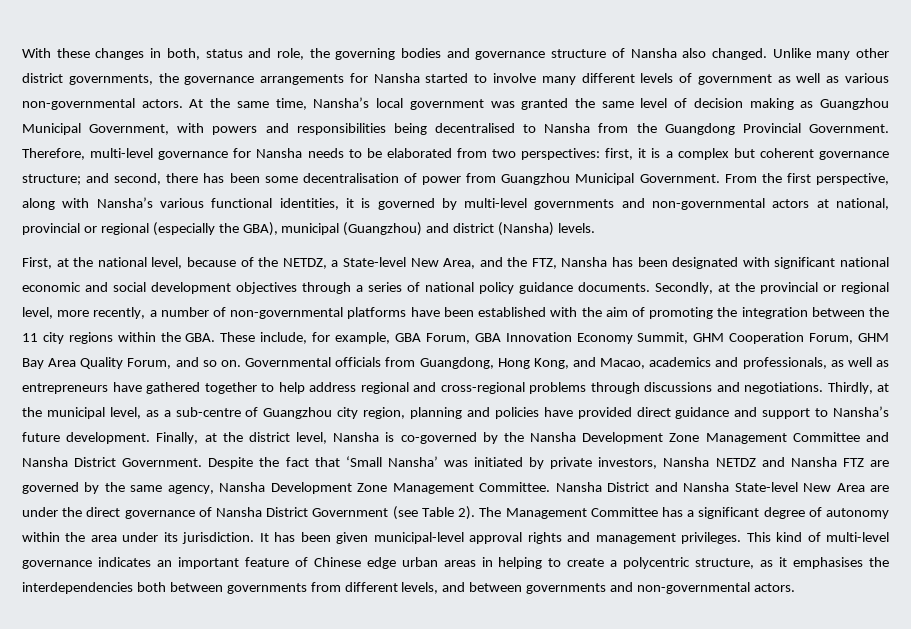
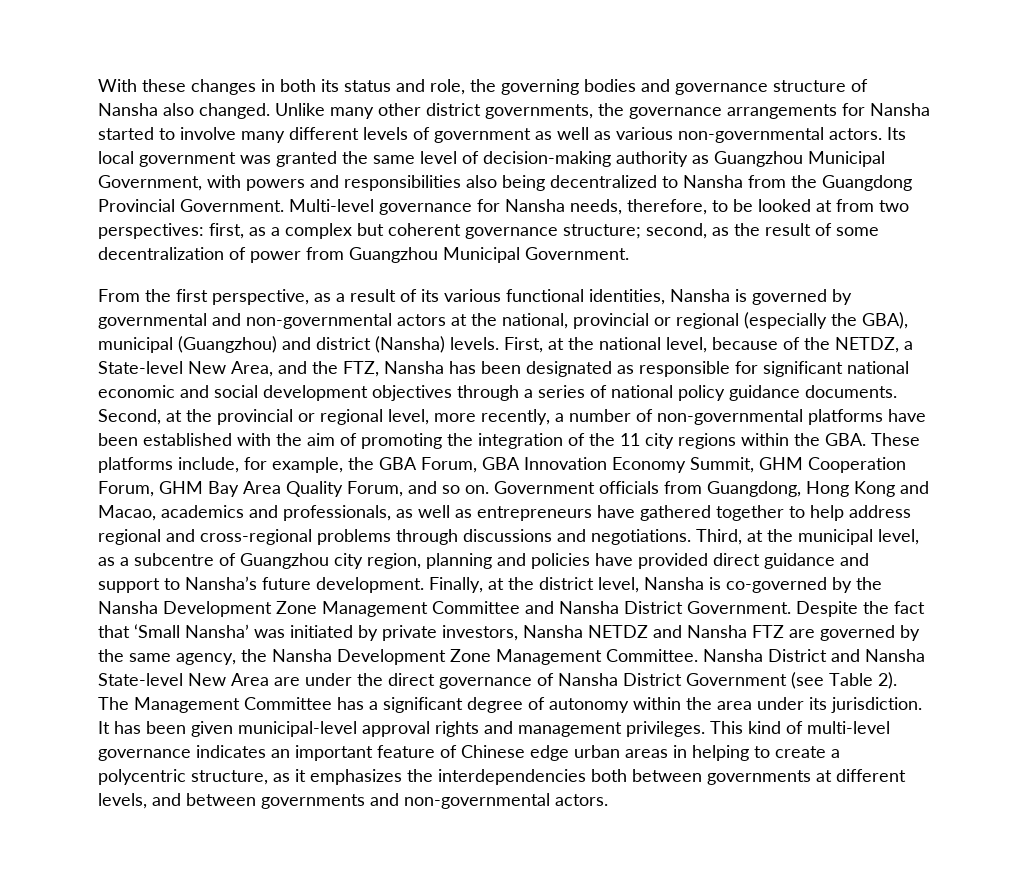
- With these changes in both, status and role, the governing bodies and governance structure of Nansha also changed.
+ With these changes in both its status and role, the governing bodies and governance structure of Nansha also changed.
- At the same time, Nansha’s local government was granted the same level of decision making as Guangzhou Municipal Government, with powers and responsibilities being decentralised to Nansha from the Guangdong Provincial Government.
+ Its local government was granted the same level of decision-making authority as Guangzhou Municipal Government, with powers and responsibilities also being decentralized to Nansha from the Guangdong Provincial Government.
- Therefore, multi-level governance for Nansha needs to be elaborated from two perspectives:
+ Multi-level governance for Nansha needs, therefore, to be looked at from two perspectives:
- first, it is a complex but coherent governance structure;
+ first, as a complex but coherent governance structure;
- and second, there has been some decentralisation of power from Guangzhou Municipal Government. From the first perspective, along with Nansha’s various functional identities, it is governed by multi-level governments and non-governmental actors at national, provincial or regional (especially the GBA), municipal (Guangzhou) and district (Nansha) levels.
- First, at the national level, because of the NETDZ, a State-level New Area, and the FTZ, Nansha has been designated with significant national economic and social development objectives through a series of national policy guidance documents.
+ second, as the result of some decentralization of power from Guangzhou Municipal Government.
+ From the first perspective, as a result of its various functional identities, Nansha is governed by governmental and non-governmental actors at the national, provincial or regional (especially the GBA), municipal (Guangzhou) and district (Nansha) levels. First, at the national level, because of the NETDZ, a State-level New Area, and the FTZ, Nansha has been designated as responsible for significant national economic and social development objectives through a series of national policy guidance documents.
- Secondly, at the provincial or regional level, more recently, a number of non-governmental platforms have been established with the aim of promoting the integration between the 11 city regions within the GBA. These include, for example, GBA Forum, GBA Innovation Economy Summit, GHM Cooperation Forum, GHM Bay Area Quality Forum, and so on.
+ Second, at the provincial or regional level, more recently, a number of non-governmental platforms have been established with the aim of promoting the integration of the 11 city regions within the GBA. These platforms include, for example, the GBA Forum, GBA Innovation Economy Summit, GHM Cooperation Forum, GHM Bay Area Quality Forum, and so on.
- Governmental officials from Guangdong, Hong Kong, and Macao, academics and professionals, as well as entrepreneurs have gathered together to help address regional and cross-regional problems through discussions and negotiations.
+ Government officials from Guangdong, Hong Kong and Macao, academics and professionals, as well as entrepreneurs have gathered together to help address regional and cross-regional problems through discussions and negotiations.
- Thirdly, at the municipal level, as a sub-centre of Guangzhou city region, planning and policies have provided direct guidance and support to Nansha’s future development.
+ Third, at the municipal level, as a subcentre of Guangzhou city region, planning and policies have provided direct guidance and support to Nansha’s future development.
- Despite the fact that ‘Small Nansha’ was initiated by private investors, Nansha NETDZ and Nansha FTZ are governed by the same agency, Nansha Development Zone Management Committee.
+ Despite the fact that ‘Small Nansha’ was initiated by private investors, Nansha NETDZ and Nansha FTZ are governed by the same agency, the Nansha Development Zone Management Committee.
- This kind of multi-level governance indicates an important feature of Chinese edge urban areas in helping to create a polycentric structure, as it emphasises the interdependencies both between governments from different levels, and between governments and non-governmental actors.
+ This kind of multi-level governance indicates an important feature of Chinese edge urban areas in helping to create a polycentric structure, as it emphasizes the interdependencies both between governments at different levels, and between governments and non-governmental actors.

